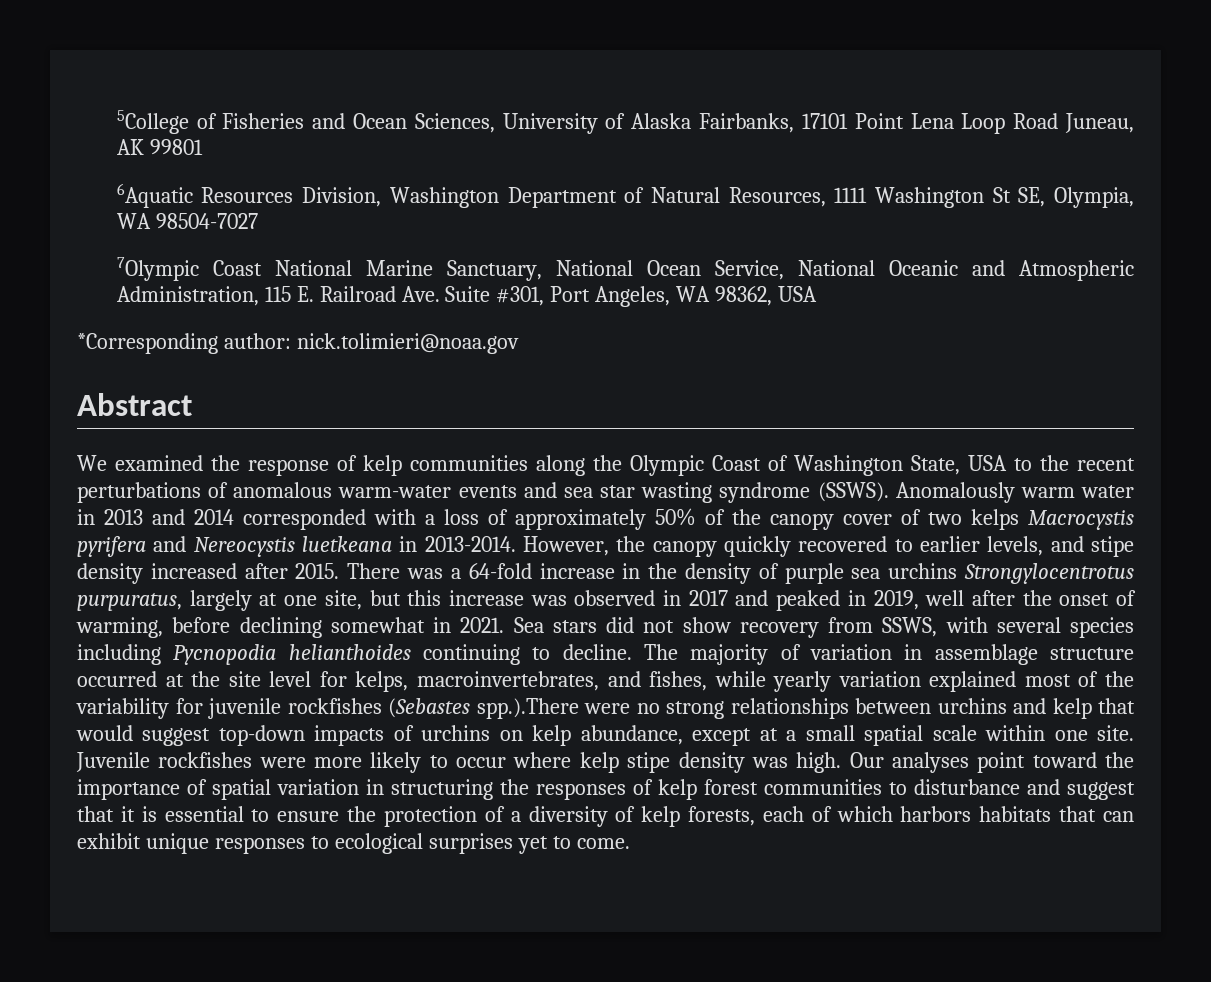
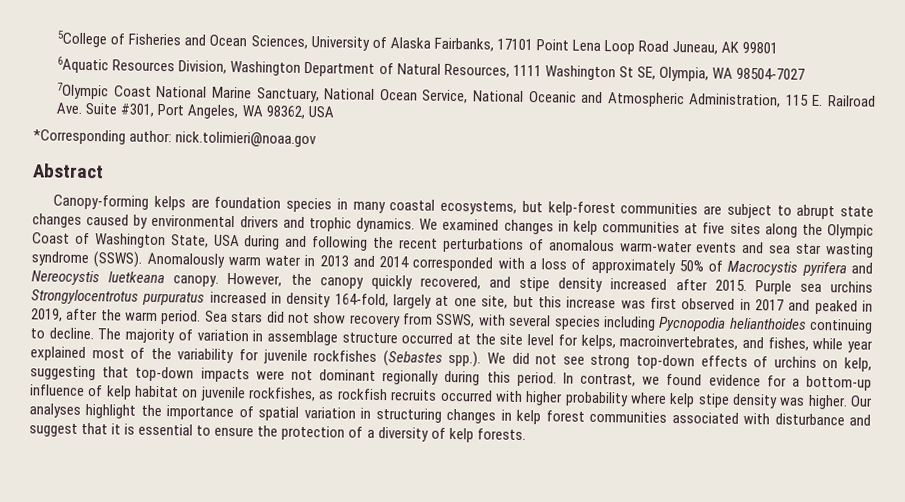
- We examined the response of kelp communities along the Olympic Coast of Washington State, USA to the recent perturbations of anomalous warm-water events and sea star wasting syndrome (SSWS).
+ Canopy-forming kelps are foundation species in many coastal ecosystems, but kelp-forest communities are subject to abrupt state changes caused by environmental drivers and trophic dynamics. We examined changes in kelp communities at five sites along the Olympic Coast of Washington State, USA during and following the recent perturbations of anomalous warm-water events and sea star wasting syndrome (SSWS).
- Anomalously warm water in 2013 and 2014 corresponded with a loss of approximately 50% of the canopy cover of two kelps Macrocystis pyrifera and Nereocystis luetkeana in 2013-2014.
+ Anomalously warm water in 2013 and 2014 corresponded with a loss of approximately 50% of Macrocystis pyrifera and Nereocystis luetkeana canopy.
- However, the canopy quickly recovered to earlier levels, and stipe density increased after 2015.
+ However, the canopy quickly recovered, and stipe density increased after 2015.
- There was a 64-fold increase in the density of purple sea urchins Strongylocentrotus purpuratus, largely at one site, but this increase was observed in 2017 and peaked in 2019, well after the onset of warming, before declining somewhat in 2021.
+ Purple sea urchins Strongylocentrotus purpuratus increased in density 164-fold, largely at one site, but this increase was first observed in 2017 and peaked in 2019, after the warm period.
- The majority of variation in assemblage structure occurred at the site level for kelps, macroinvertebrates, and fishes, while yearly variation explained most of the variability for juvenile rockfishes (Sebastes spp.).There were no strong relationships between urchins and kelp that would suggest top-down impacts of urchins on kelp abundance, except at a small spatial scale within one site. Juvenile rockfishes were more likely to occur where kelp stipe density was high.
+ The majority of variation in assemblage structure occurred at the site level for kelps, macroinvertebrates, and fishes, while year explained most of the variability for juvenile rockfishes (Sebastes spp.). We did not see strong top-down effects of urchins on kelp, suggesting that top-down impacts were not dominant regionally during this period. In contrast, we found evidence for a bottom-up influence of kelp habitat on juvenile rockfishes, as rockfish recruits occurred with higher probability where kelp stipe density was higher.
- Our analyses point toward the importance of spatial variation in structuring the responses of kelp forest communities to disturbance and suggest that it is essential to ensure the protection of a diversity of kelp forests, each of which harbors habitats that can exhibit unique responses to ecological surprises yet to come.
+ Our analyses highlight the importance of spatial variation in structuring changes in kelp forest communities associated with disturbance and suggest that it is essential to ensure the protection of a diversity of kelp forests.

